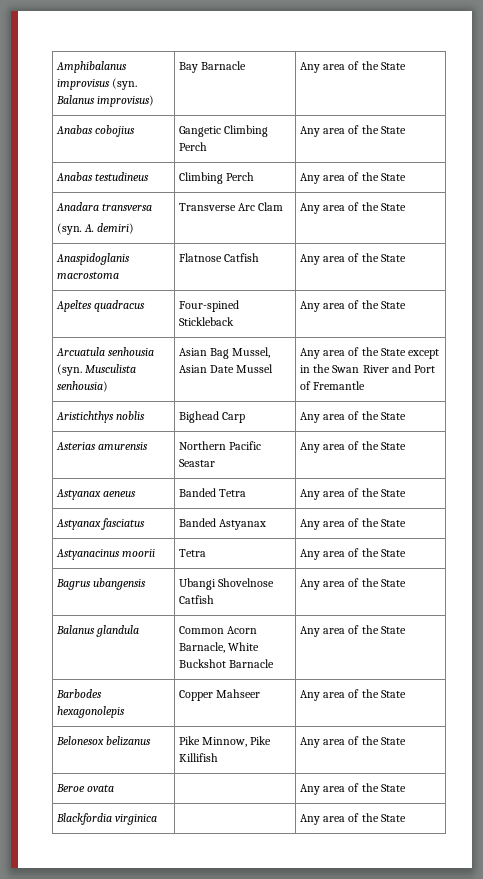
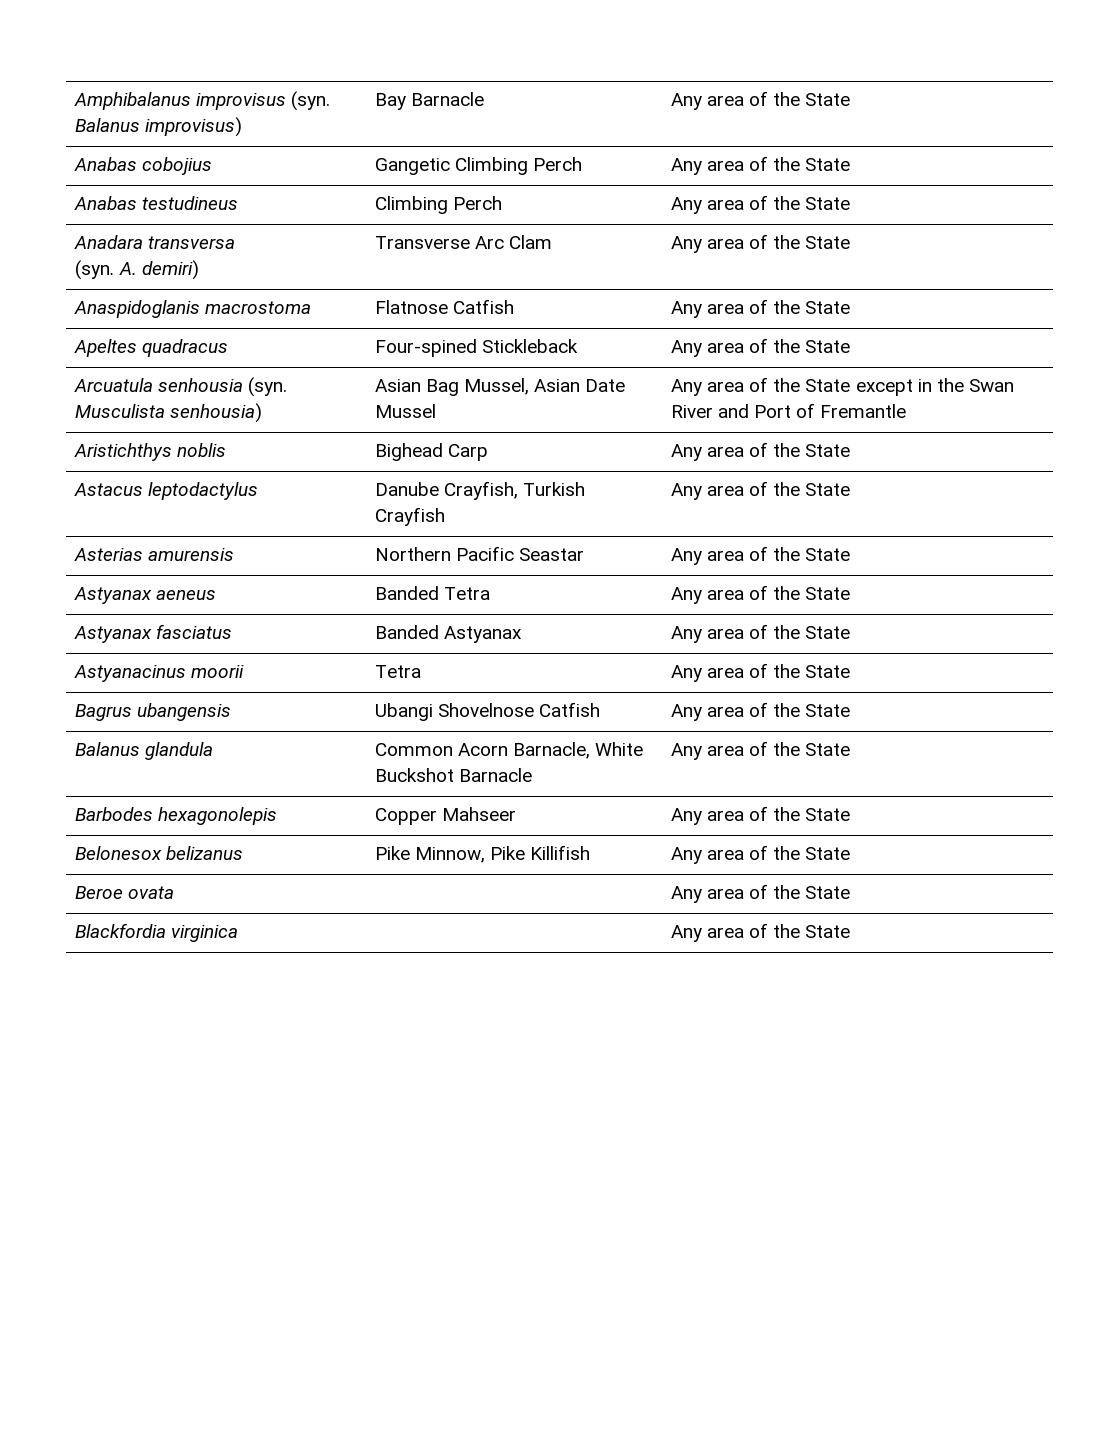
+ Astacus leptodactylus | Danube Crayfish, Turkish Crayfish | Any area of the State

